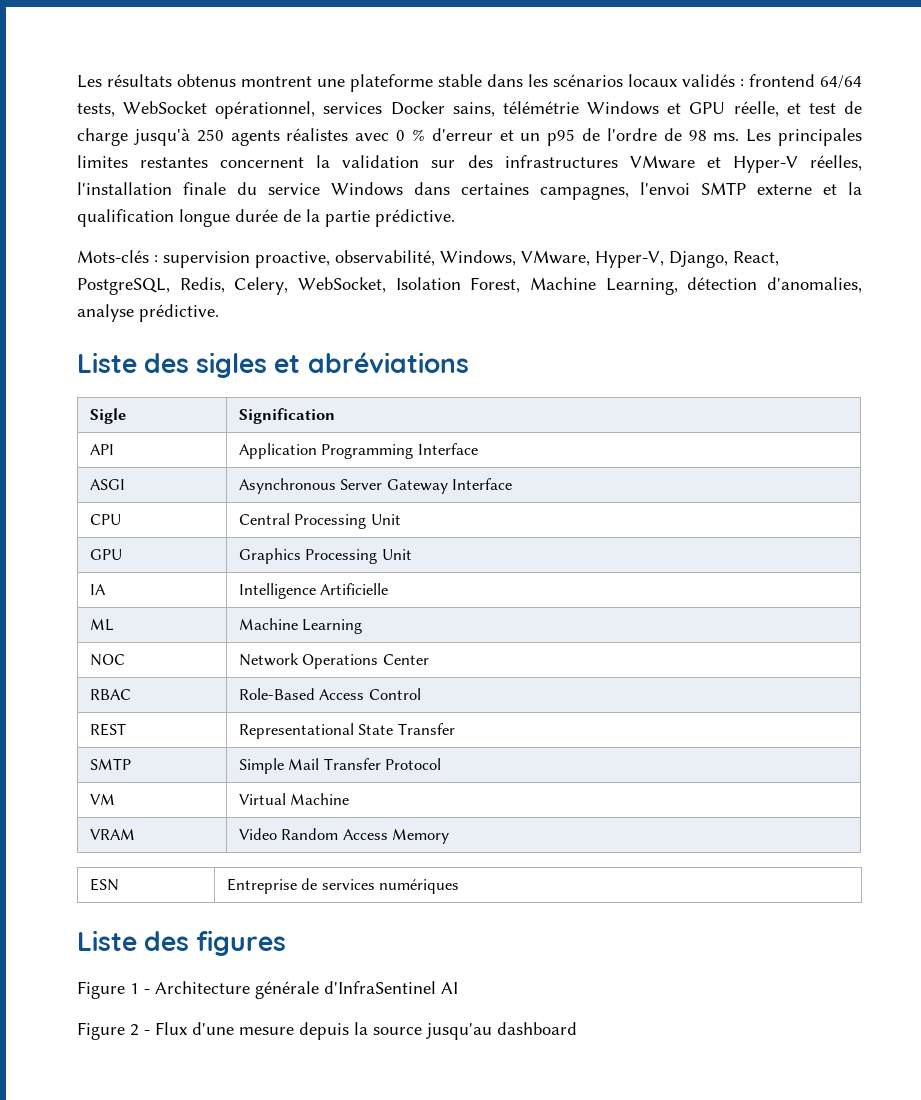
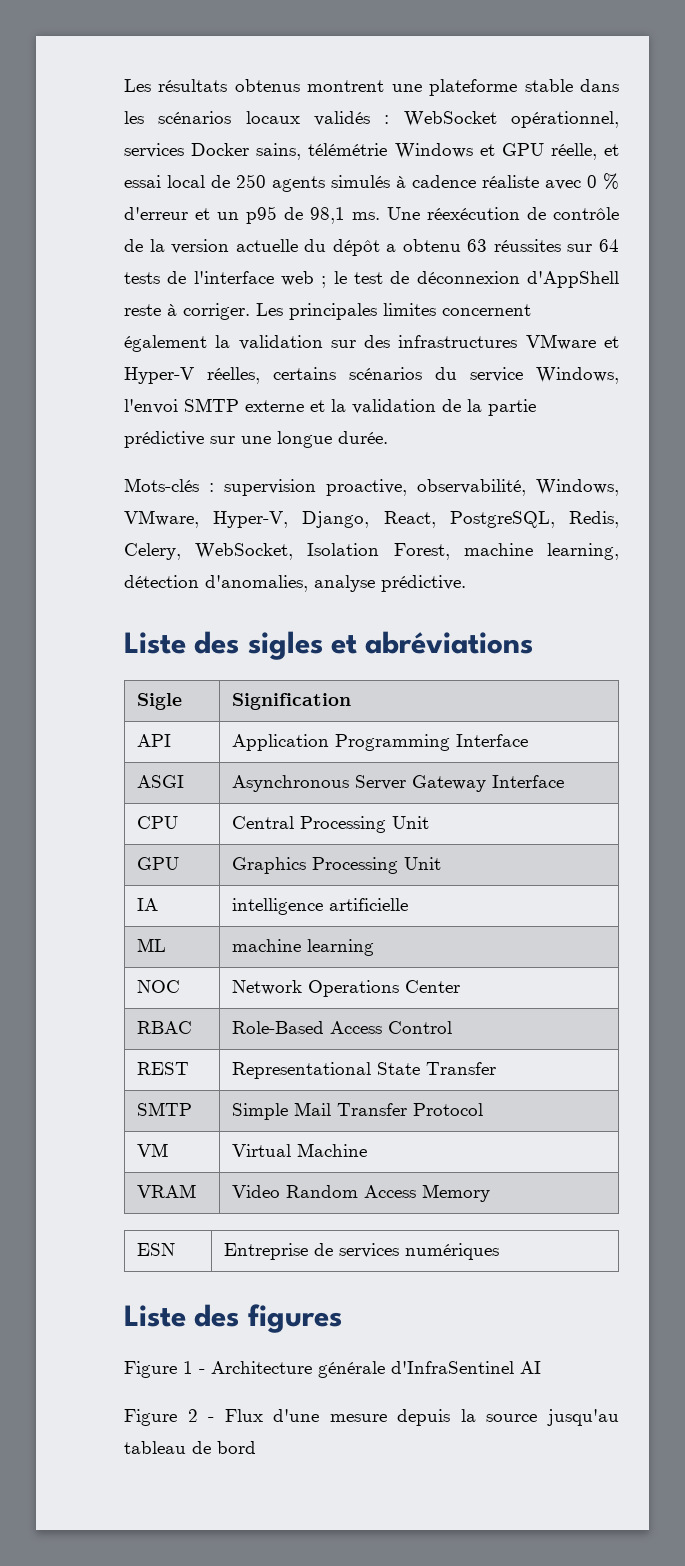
- Les résultats obtenus montrent une plateforme stable dans les scénarios locaux validés : frontend 64/64 tests, WebSocket opérationnel, services Docker sains, télémétrie Windows et GPU réelle, et test de charge jusqu'à 250 agents réalistes avec 0 % d'erreur et un p95 de l'ordre de 98 ms.
+ Les résultats obtenus montrent une plateforme stable dans les scénarios locaux validés : WebSocket opérationnel, services Docker sains, télémétrie Windows et GPU réelle, et essai local de 250 agents simulés à cadence réaliste avec 0 % d'erreur et un p95 de 98,1 ms. Une réexécution de contrôle de la version actuelle du dépôt a obtenu 63 réussites sur 64 tests de l'interface web ; le test de déconnexion d'AppShell reste à corriger.
- Les principales limites restantes concernent la validation sur des infrastructures VMware et Hyper-V réelles, l'installation finale du service Windows dans certaines campagnes, l'envoi SMTP externe et la qualification longue durée de la partie prédictive.
+ Les principales limites concernent également la validation sur des infrastructures VMware et Hyper-V réelles, certains scénarios du service Windows, l'envoi SMTP externe et la validation de la partie prédictive sur une longue durée.
- Mots-clés : supervision proactive, observabilité, Windows, VMware, Hyper-V, Django, React, PostgreSQL, Redis, Celery, WebSocket, Isolation Forest, Machine Learning, détection d'anomalies, analyse prédictive.
+ Mots-clés : supervision proactive, observabilité, Windows, VMware, Hyper-V, Django, React, PostgreSQL, Redis, Celery, WebSocket, Isolation Forest, machine learning, détection d'anomalies, analyse prédictive.
- IA | Intelligence Artificielle
+ IA | intelligence artificielle
- ML | Machine Learning
+ ML | machine learning
- Figure 2 - Flux d'une mesure depuis la source jusqu'au dashboard
+ Figure 2 - Flux d'une mesure depuis la source jusqu'au tableau de bord

